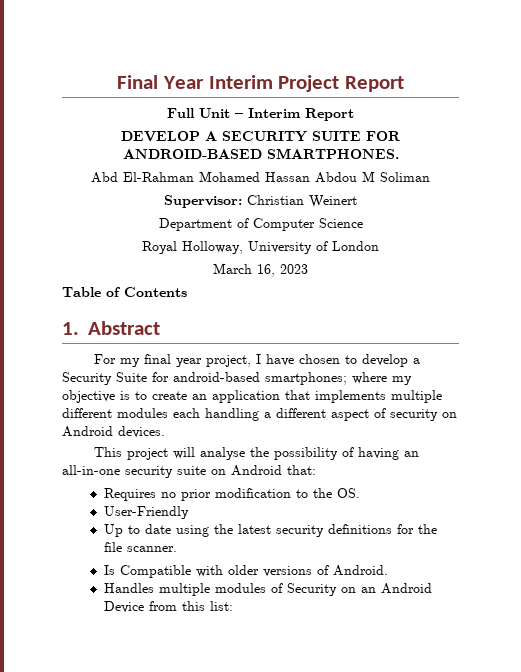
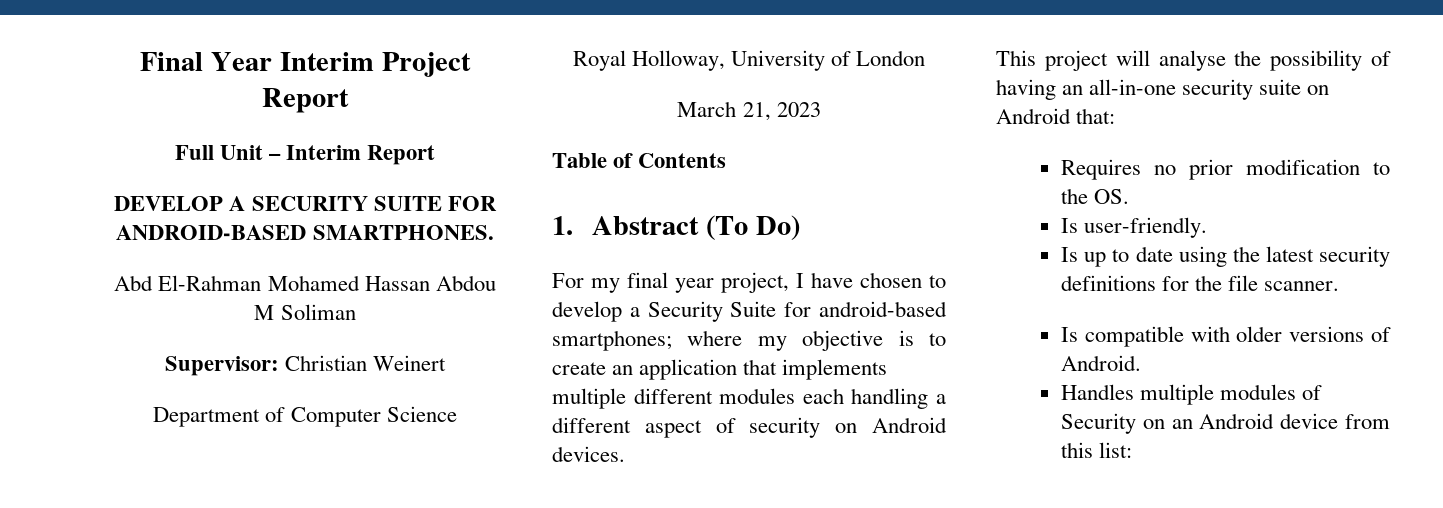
- March 16, 2023
+ March 21, 2023
- 1. Abstract
+ 1. Abstract (To Do)
- User-Friendly
- Up to date using the latest security definitions for the file scanner.
+ Is user-friendly.
+ Is up to date using the latest security definitions for the file scanner.
- Is Compatible with older versions of Android.
+ Is compatible with older versions of Android.
- Handles multiple modules of Security on an Android Device from this list:
+ Handles multiple modules of Security on an Android device from this list:

